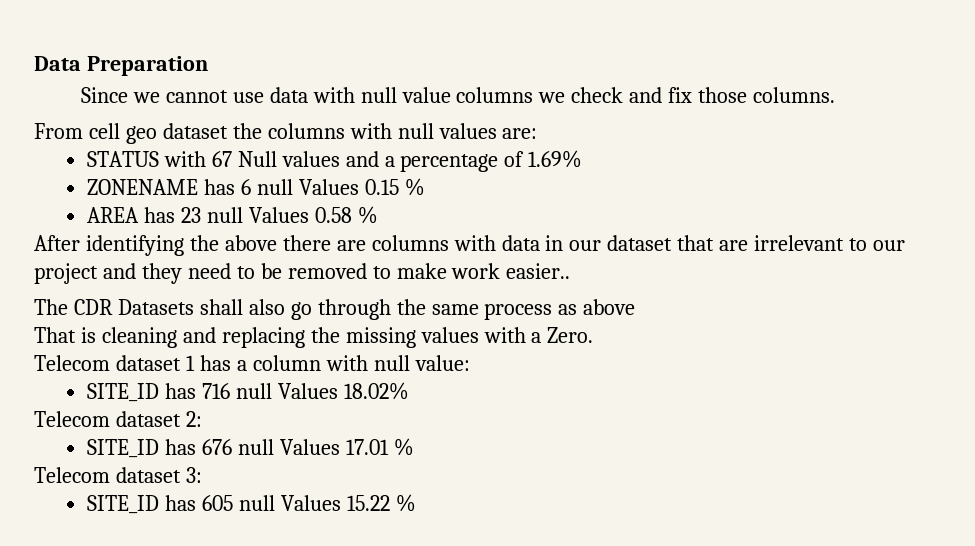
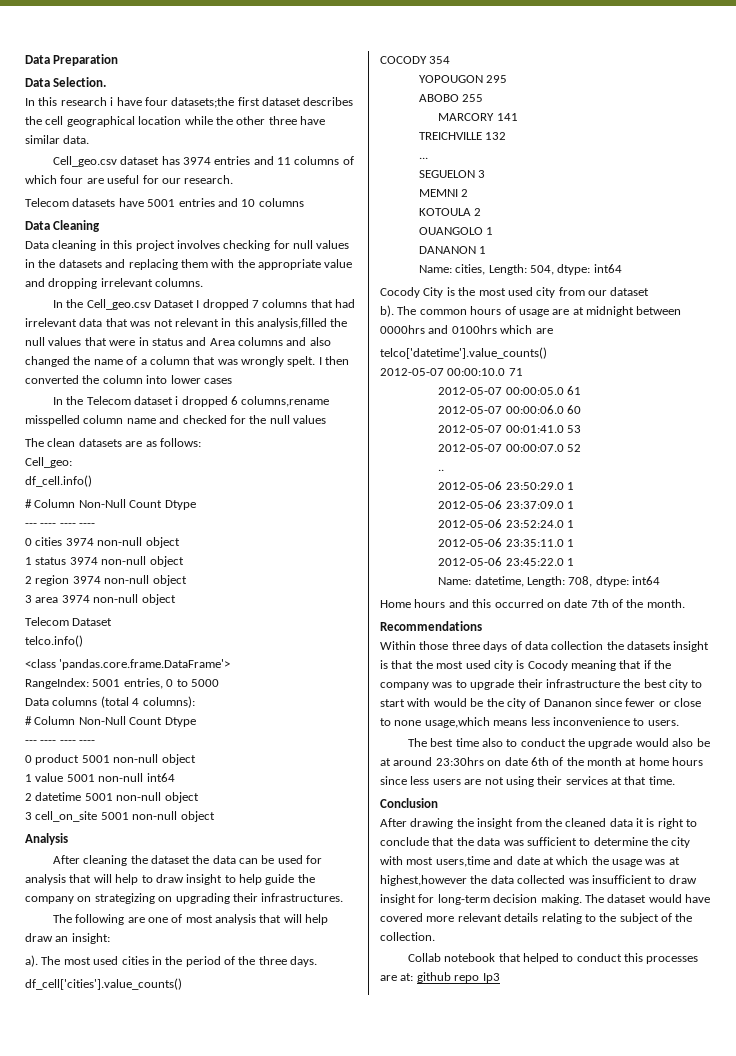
- Since we cannot use data with null value columns we check and fix those columns.
- From cell geo dataset the columns with null values are:
- STATUS with 67 Null values and a percentage of 1.69%
- ZONENAME has 6 null Values 0.15 %
- AREA has 23 null Values 0.58 %
- After identifying the above there are columns with data in our dataset that are irrelevant to our project and they need to be removed to make work easier..
- The CDR Datasets shall also go through the same process as above
- That is cleaning and replacing the missing values with a Zero.
- Telecom dataset 1 has a column with null value:
- SITE_ID has 716 null Values 18.02%
- Telecom dataset 2:
- SITE_ID has 676 null Values 17.01 %
- Telecom dataset 3:
- SITE_ID has 605 null Values 15.22 %
+ Data Selection.
+ In this research i have four datasets;the first dataset describes the cell geographical location while the other three have similar data.
+ Cell_geo.csv dataset has 3974 entries and 11 columns of which four are useful for our research.
+ Telecom datasets have 5001 entries and 10 columns
+ Data Cleaning
+ Data cleaning in this project involves checking for null values in the datasets and replacing them with the appropriate value and dropping irrelevant columns.
+ In the Cell_geo.csv Dataset I dropped 7 columns that had irrelevant data that was not relevant in this analysis,filled the null values that were in status and Area columns and also changed the name of a column that was wrongly spelt. I then converted the column into lower cases
+ In the Telecom dataset i dropped 6 columns,rename misspelled column name and checked for the null values
+ The clean datasets are as follows:
+ Cell_geo:
+ df_cell.info()
+ # Column Non-Null Count Dtype
+ --- ---- ---- ----
+ 0 cities 3974 non-null object
+ 1 status 3974 non-null object
+ 2 region 3974 non-null object
+ 3 area 3974 non-null object
+ Telecom Dataset
+ telco.info()
+ <class 'pandas.core.frame.DataFrame'>
+ RangeIndex: 5001 entries, 0 to 5000
+ Data columns (total 4 columns):
+ # Column Non-Null Count Dtype
+ --- ---- ---- ----
+ 0 product 5001 non-null object
+ 1 value 5001 non-null int64
+ 2 datetime 5001 non-null object
+ 3 cell_on_site 5001 non-null object
+ Analysis
+ After cleaning the dataset the data can be used for analysis that will help to draw insight to help guide the company on strategizing on upgrading their infrastructures.
+ The following are one of most analysis that will help draw an insight:
+ a). The most used cities in the period of the three days.
+ df_cell['cities'].value_counts()
+ COCODY 354
+ YOPOUGON 295
+ ABOBO 255
+ MARCORY 141
+ TREICHVILLE 132
+ ...
+ SEGUELON 3
+ MEMNI 2
+ KOTOULA 2
+ OUANGOLO 1
+ DANANON 1
+ Name: cities, Length: 504, dtype: int64
+ Cocody City is the most used city from our dataset
+ b). The common hours of usage are at midnight between 0000hrs and 0100hrs which are
+ telco['datetime'].value_counts()
+ 2012-05-07 00:00:10.0 71
+ 2012-05-07 00:00:05.0 61
+ 2012-05-07 00:00:06.0 60
+ 2012-05-07 00:01:41.0 53
+ 2012-05-07 00:00:07.0 52
+ ..
+ 2012-05-06 23:50:29.0 1
+ 2012-05-06 23:37:09.0 1
+ 2012-05-06 23:52:24.0 1
+ 2012-05-06 23:35:11.0 1
+ 2012-05-06 23:45:22.0 1
+ Name: datetime, Length: 708, dtype: int64
+ Home hours and this occurred on date 7th of the month.
+ Recommendations
+ Within those three days of data collection the datasets insight is that the most used city is Cocody meaning that if the company was to upgrade their infrastructure the best city to start with would be the city of Dananon since fewer or close to none usage,which means less inconvenience to users.
+ The best time also to conduct the upgrade would also be at around 23:30hrs on date 6th of the month at home hours since less users are not using their services at that time.
+ Conclusion
+ After drawing the insight from the cleaned data it is right to conclude that the data was sufficient to determine the city with most users,time and date at which the usage was at highest,however the data collected was insufficient to draw insight for long-term decision making. The dataset would have covered more relevant details relating to the subject of the collection.
+ Collab notebook that helped to conduct this processes are at: github repo Ip3

